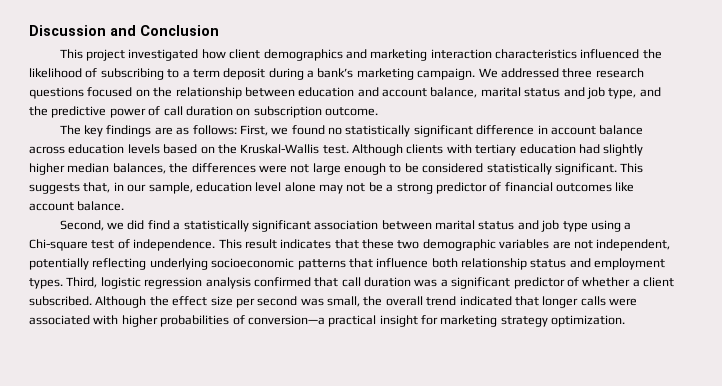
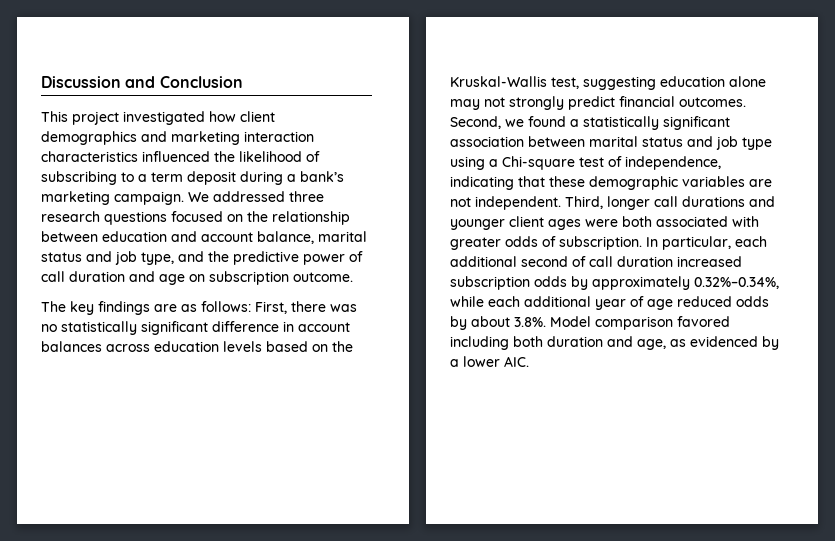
- We addressed three research questions focused on the relationship between education and account balance, marital status and job type, and the predictive power of call duration on subscription outcome.
+ We addressed three research questions focused on the relationship between education and account balance, marital status and job type, and the predictive power of call duration and age on subscription outcome.
- The key findings are as follows: First, we found no statistically significant difference in account balance across education levels based on the Kruskal-Wallis test. Although clients with tertiary education had slightly higher median balances, the differences were not large enough to be considered statistically significant. This suggests that, in our sample, education level alone may not be a strong predictor of financial outcomes like account balance.
- Second, we did find a statistically significant association between marital status and job type using a Chi-square test of independence. This result indicates that these two demographic variables are not independent, potentially reflecting underlying socioeconomic patterns that influence both relationship status and employment types. Third, logistic regression analysis confirmed that call duration was a significant predictor of whether a client subscribed. Although the effect size per second was small, the overall trend indicated that longer calls were associated with higher probabilities of conversion—a practical insight for marketing strategy optimization.
+ The key findings are as follows: First, there was no statistically significant difference in account balances across education levels based on the Kruskal-Wallis test, suggesting education alone may not strongly predict financial outcomes. Second, we found a statistically significant association between marital status and job type using a Chi-square test of independence, indicating that these demographic variables are not independent. Third, longer call durations and younger client ages were both associated with greater odds of subscription. In particular, each additional second of call duration increased subscription odds by approximately 0.32%–0.34%, while each additional year of age reduced odds by about 3.8%. Model comparison favored including both duration and age, as evidenced by a lower AIC.

